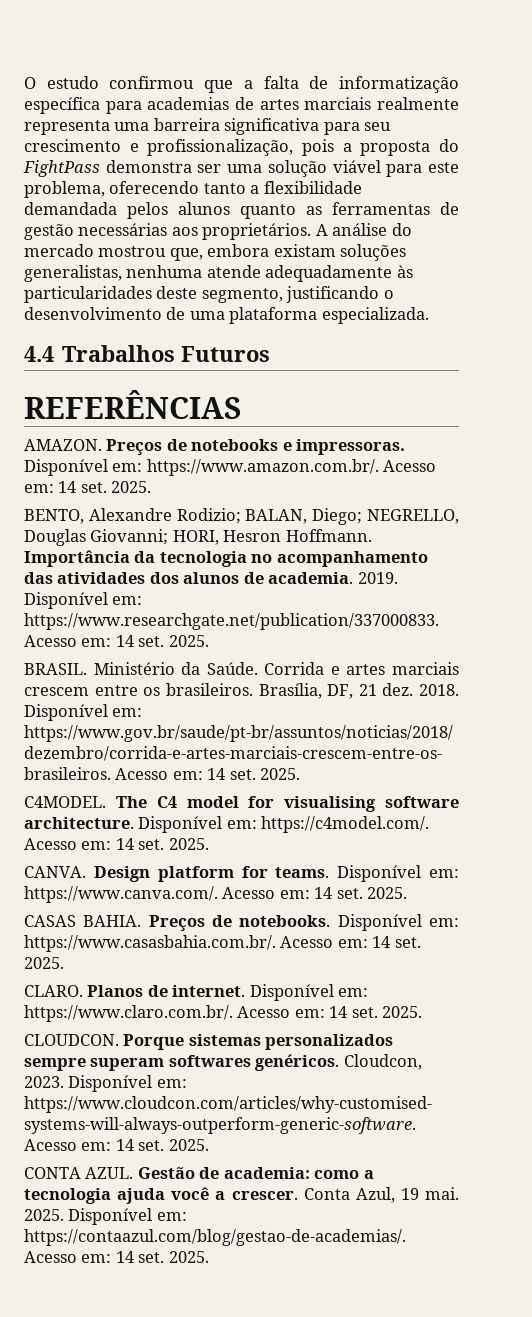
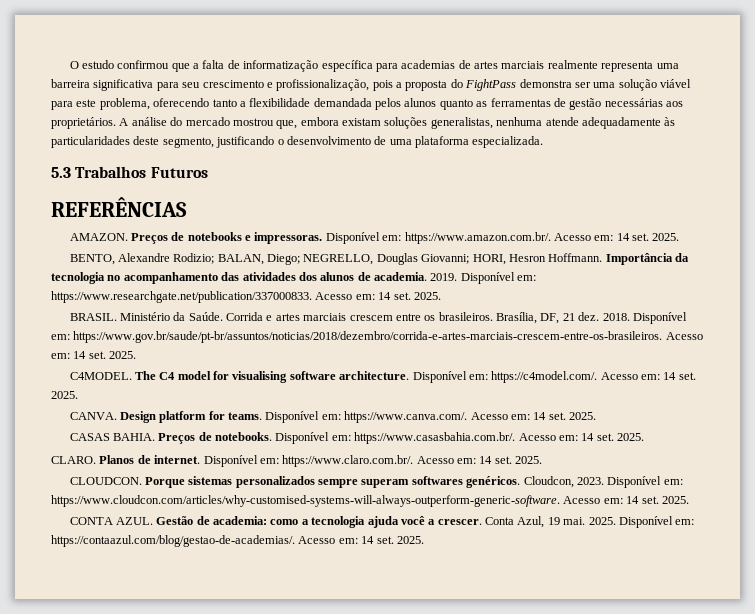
- 4.4 Trabalhos Futuros
+ 5.3 Trabalhos Futuros

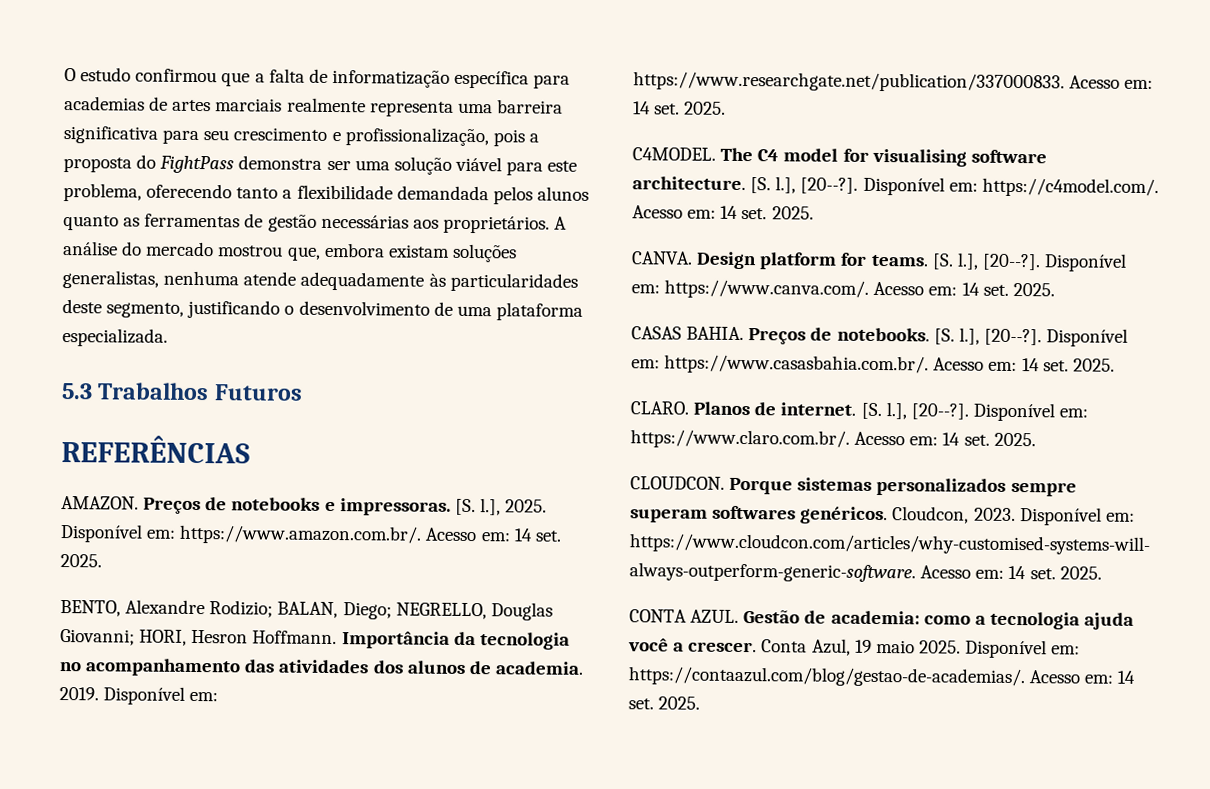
+ [S. l.], 2025.
- BRASIL. Ministério da Saúde. Corrida e artes marciais crescem entre os brasileiros. Brasília, DF, 21 dez. 2018. Disponível em: https://www.gov.br/saude/pt-br/assuntos/noticias/2018/dezembro/corrida-e-artes-marciais-crescem-entre-os-brasileiros. Acesso em: 14 set. 2025.
- The C4 model for visualising software architecture.
+ The C4 model for visualising software architecture. [S. l.], [20--?].
- Design platform for teams.
+ Design platform for teams. [S. l.], [20--?].
- Preços de notebooks.
+ Preços de notebooks. [S. l.], [20--?].
- Planos de internet.
+ Planos de internet. [S. l.], [20--?].
- Conta Azul, 19 mai. 2025.
+ Conta Azul, 19 maio 2025.

